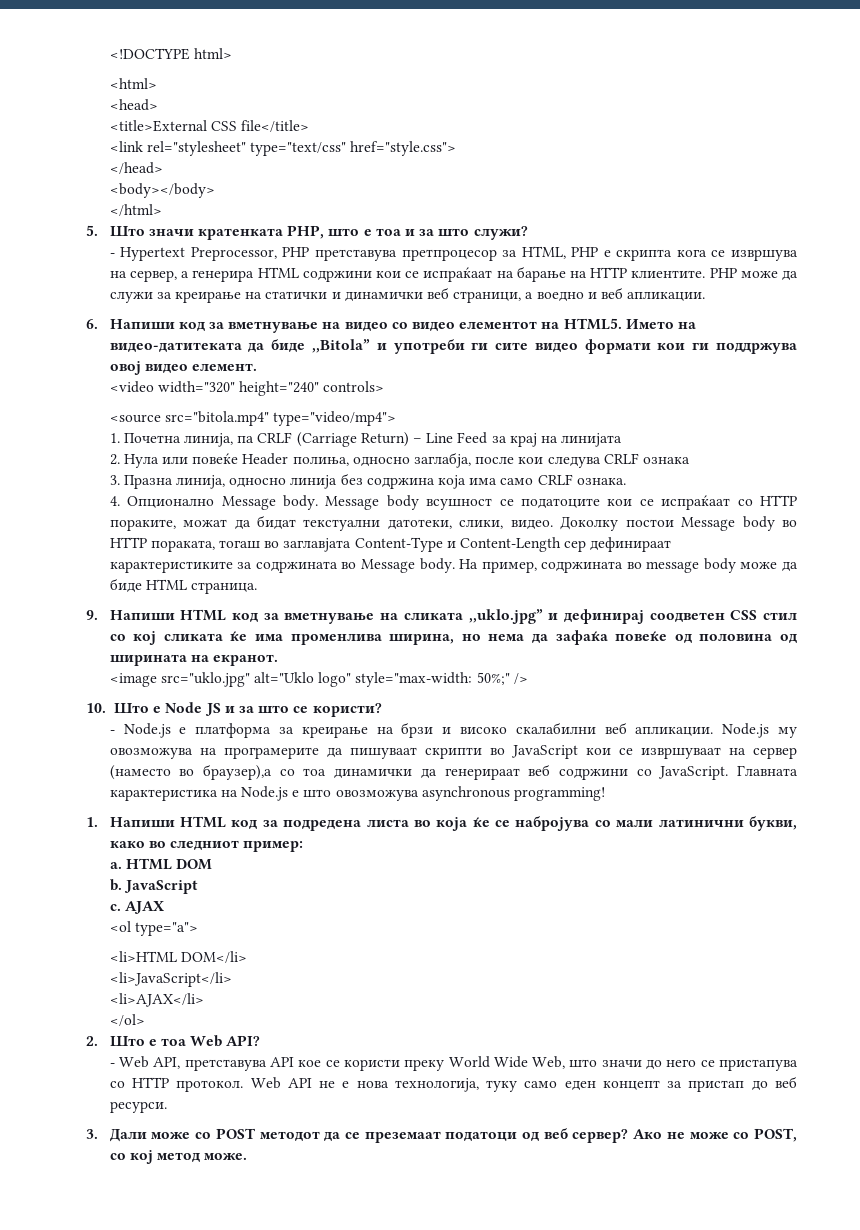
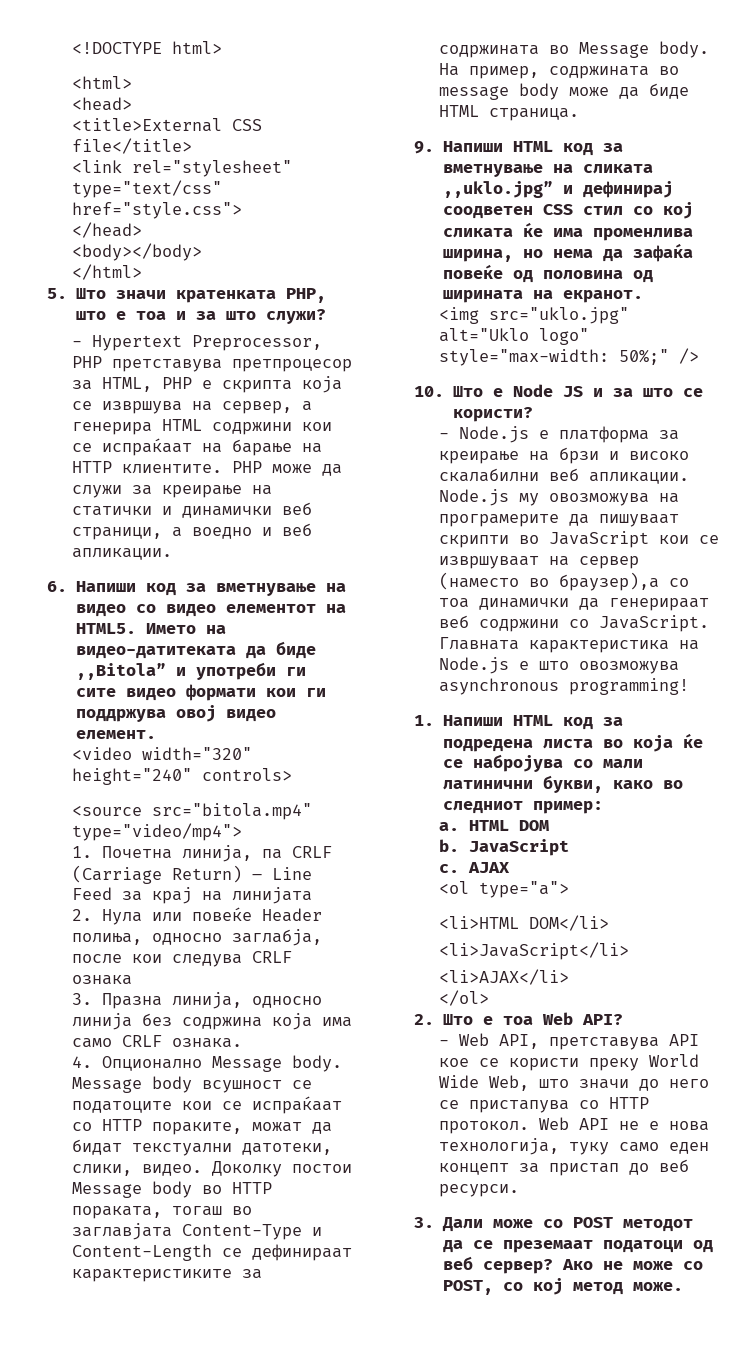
- - Hypertext Preprocessor, PHP претставува претпроцесор за HTML, PHP е скрипта кога се извршува на сервер, а генерира HTML содржини кои се испраќаат на барање на HTTP клиентите.
+ - Hypertext Preprocessor, PHP претставува претпроцесор за HTML, PHP е скрипта која се извршува на сервер, а генерира HTML содржини кои се испраќаат на барање на HTTP клиентите.
- Доколку постои Message body во HTTP пораката, тогаш во заглавјата Content-Type и Content-Length сер дефинираат карактеристиките за содржината во Message body.
+ Доколку постои Message body во HTTP пораката, тогаш во заглавјата Content-Type и Content-Length се дефинираат карактеристиките за содржината во Message body.
- <image src="uklo.jpg" alt="Uklo logo" style="max-width: 50%;" />
+ <img src="uklo.jpg" alt="Uklo logo" style="max-width: 50%;" />

